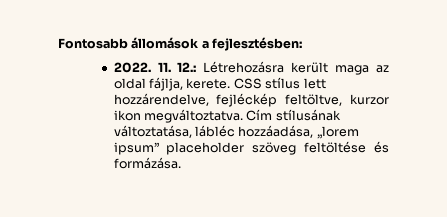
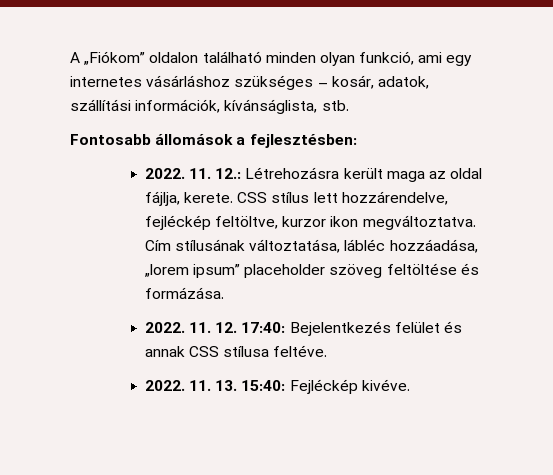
+ A „Fiókom” oldalon található minden olyan funkció, ami egy internetes vásárláshoz szükséges – kosár, adatok, szállítási információk, kívánságlista, stb.
+ 2022. 11. 12. 17:40: Bejelentkezés felület és annak CSS stílusa feltéve.
+ 2022. 11. 13. 15:40: Fejléckép kivéve.

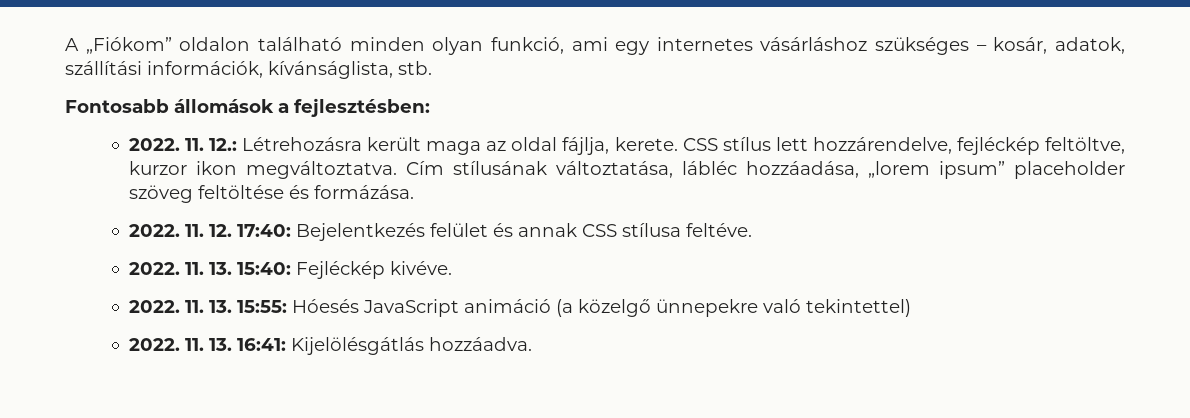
+ 2022. 11. 13. 15:55: Hóesés JavaScript animáció (a közelgő ünnepekre való tekintettel)
+ 2022. 11. 13. 16:41: Kijelölésgátlás hozzáadva.

